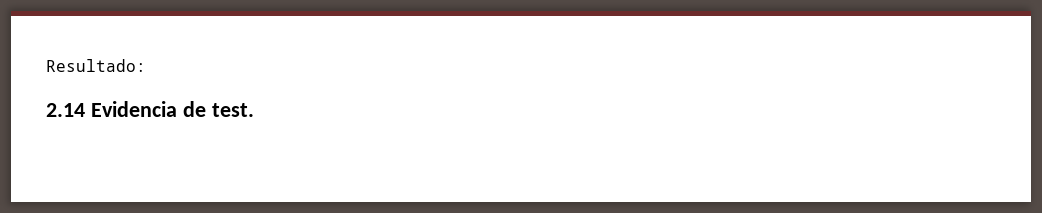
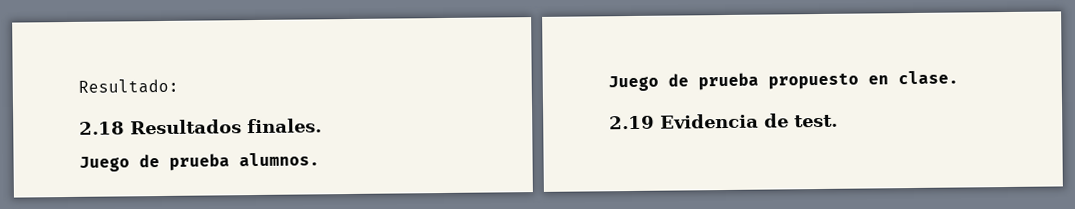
- 2.14 Evidencia de test.
+ 2.18 Resultados finales.
+ Juego de prueba alumnos.
+ Juego de prueba propuesto en clase.
+ 2.19 Evidencia de test.

